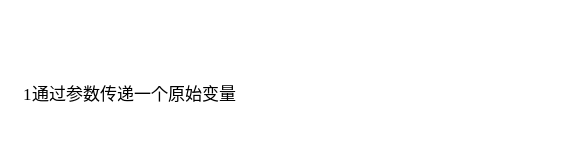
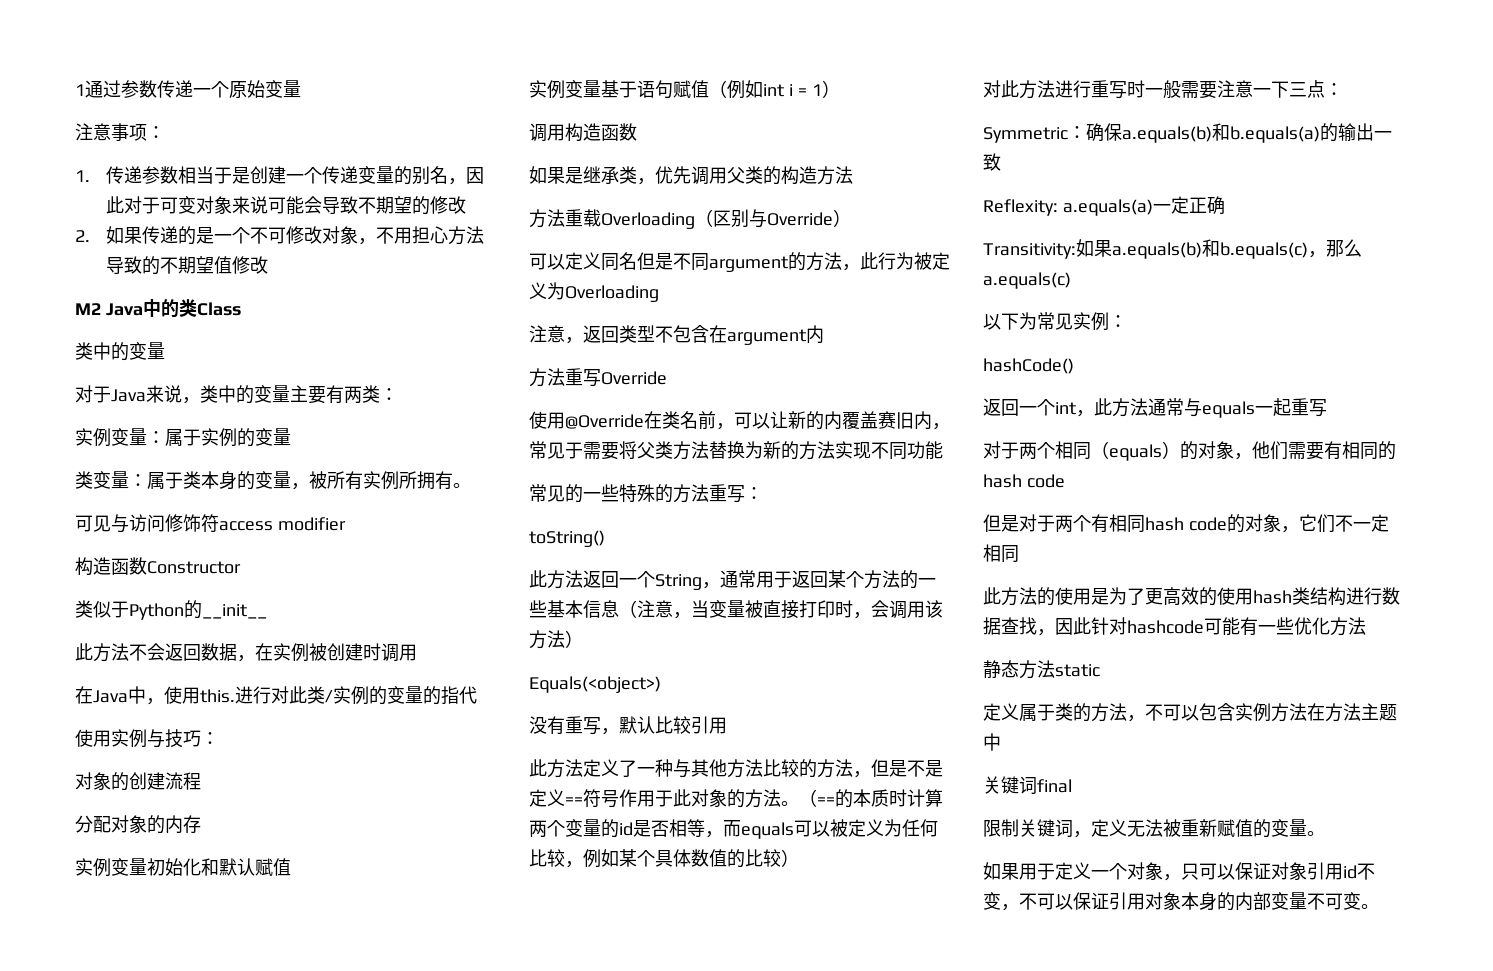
+ 注意事项：
+ 1.传递参数相当于是创建一个传递变量的别名，因此对于可变对象来说可能会导致不期望的修改
+ 2.如果传递的是一个不可修改对象，不用担心方法导致的不期望值修改
+ M2 Java中的类Class
+ 类中的变量
+ 对于Java来说，类中的变量主要有两类：
+ 实例变量：属于实例的变量
+ 类变量：属于类本身的变量，被所有实例所拥有。
+ 可见与访问修饰符access modifier
+ 构造函数Constructor
+ 类似于Python的__init__
+ 此方法不会返回数据，在实例被创建时调用
+ 在Java中，使用this.进行对此类/实例的变量的指代
+ 使用实例与技巧：
+ 对象的创建流程
+ 分配对象的内存
+ 实例变量初始化和默认赋值
+ 实例变量基于语句赋值（例如int i = 1）
+ 调用构造函数
+ 如果是继承类，优先调用父类的构造方法
+ 方法重载Overloading（区别与Override）
+ 可以定义同名但是不同argument的方法，此行为被定义为Overloading
+ 注意，返回类型不包含在argument内
+ 方法重写Override
+ 使用@Override在类名前，可以让新的内覆盖赛旧内，常见于需要将父类方法替换为新的方法实现不同功能
+ 常见的一些特殊的方法重写：
+ toString()
+ 此方法返回一个String，通常用于返回某个方法的一些基本信息（注意，当变量被直接打印时，会调用该方法）
+ Equals(<object>)
+ 没有重写，默认比较引用
+ 此方法定义了一种与其他方法比较的方法，但是不是定义==符号作用于此对象的方法。（==的本质时计算两个变量的id是否相等，而equals可以被定义为任何比较，例如某个具体数值的比较）
+ 对此方法进行重写时一般需要注意一下三点：
+ Symmetric：确保a.equals(b)和b.equals(a)的输出一致
+ Reflexity: a.equals(a)一定正确
+ Transitivity:如果a.equals(b)和b.equals(c)，那么a.equals(c)
+ 以下为常见实例：
+ hashCode()
+ 返回一个int，此方法通常与equals一起重写
+ 对于两个相同（equals）的对象，他们需要有相同的hash code
+ 但是对于两个有相同hash code的对象，它们不一定相同
+ 此方法的使用是为了更高效的使用hash类结构进行数据查找，因此针对hashcode可能有一些优化方法
+ 静态方法static
+ 定义属于类的方法，不可以包含实例方法在方法主题中
+ 关键词final
+ 限制关键词，定义无法被重新赋值的变量。
+ 如果用于定义一个对象，只可以保证对象引用id不变，不可以保证引用对象本身的内部变量不可变。

